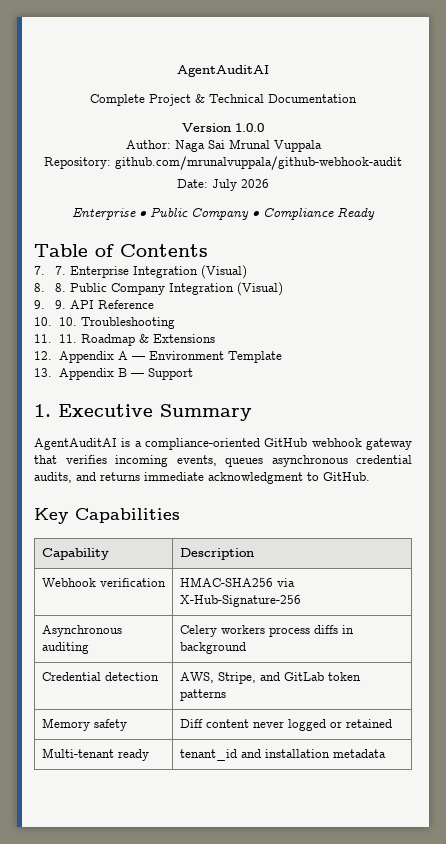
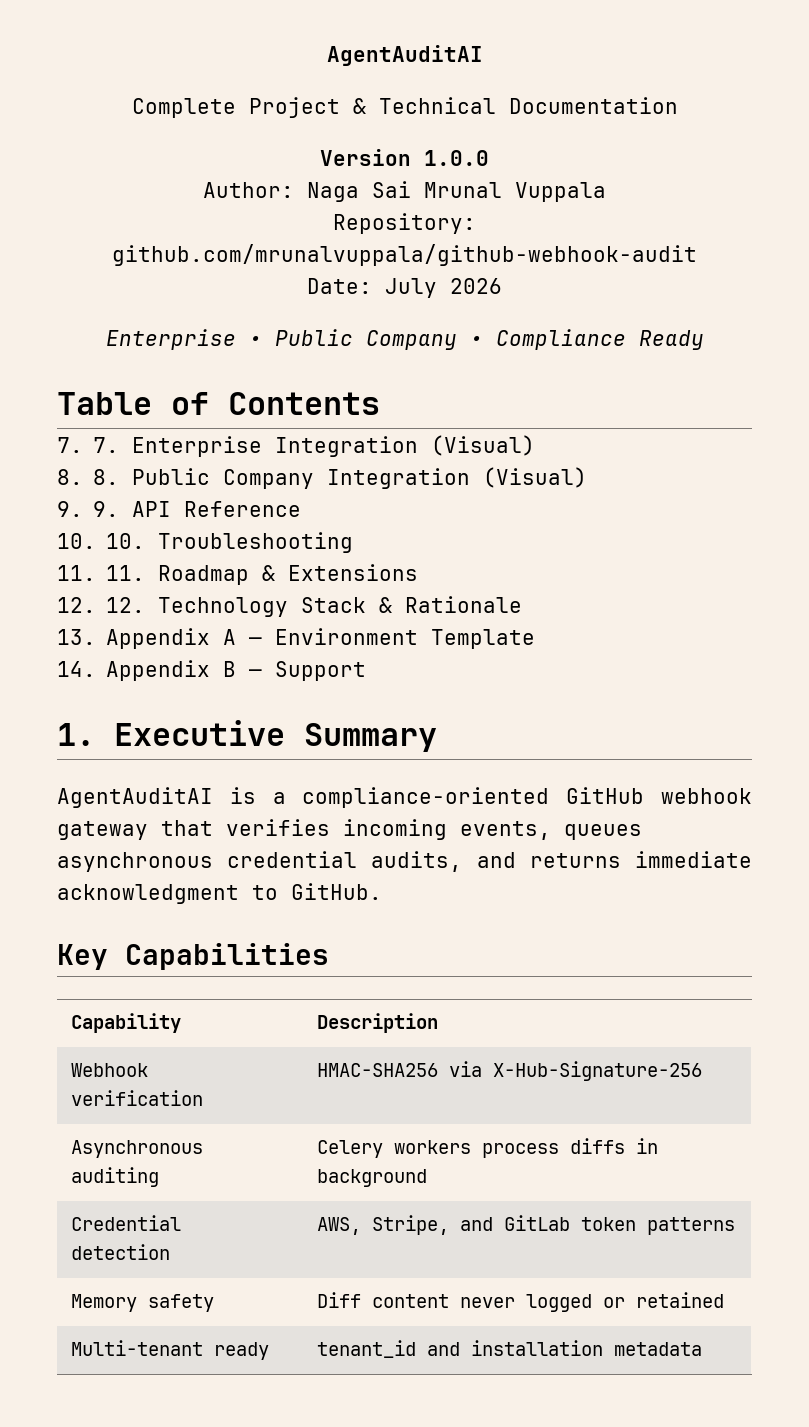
- 12. Appendix A — Environment Template
+ 12. 12. Technology Stack & Rationale
+ 13. Appendix A — Environment Template
- 13. Appendix B — Support
+ 14. Appendix B — Support

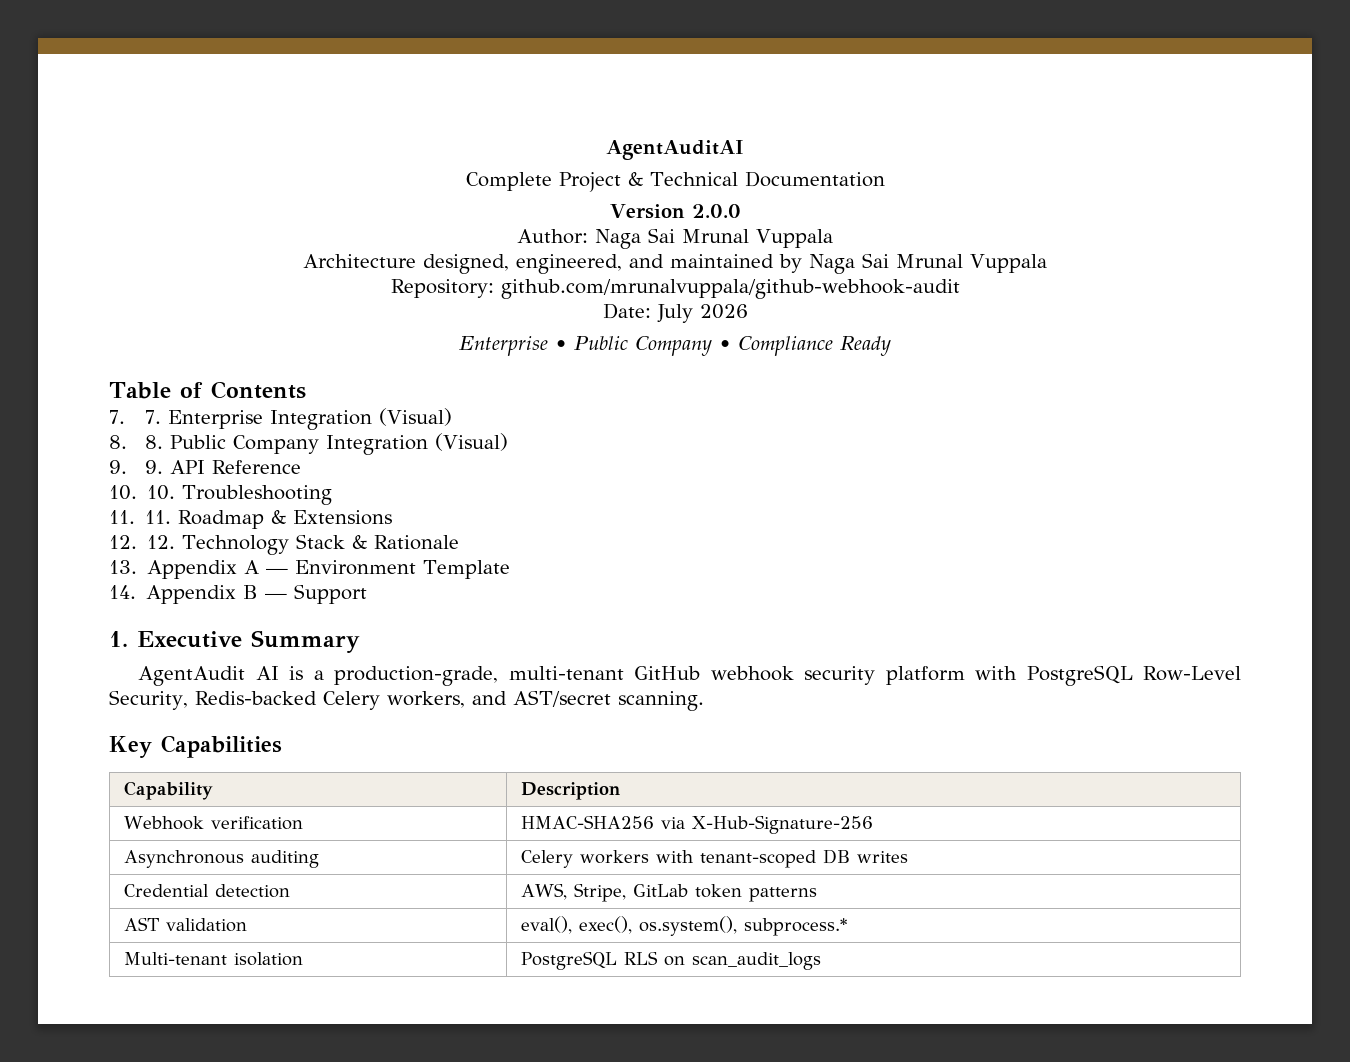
- Version 1.0.0
+ Version 2.0.0
+ Architecture designed, engineered, and maintained by Naga Sai Mrunal Vuppala
- AgentAuditAI is a compliance-oriented GitHub webhook gateway that verifies incoming events, queues asynchronous credential audits, and returns immediate acknowledgment to GitHub.
+ AgentAudit AI is a production-grade, multi-tenant GitHub webhook security platform with PostgreSQL Row-Level Security, Redis-backed Celery workers, and AST/secret scanning.
- Asynchronous auditing | Celery workers process diffs in background
+ Asynchronous auditing | Celery workers with tenant-scoped DB writes
- Credential detection | AWS, Stripe, and GitLab token patterns
+ Credential detection | AWS, Stripe, GitLab token patterns
- Memory safety | Diff content never logged or retained
- Multi-tenant ready | tenant_id and installation metadata
+ AST validation | eval(), exec(), os.system(), subprocess.*
+ Multi-tenant isolation | PostgreSQL RLS on scan_audit_logs

